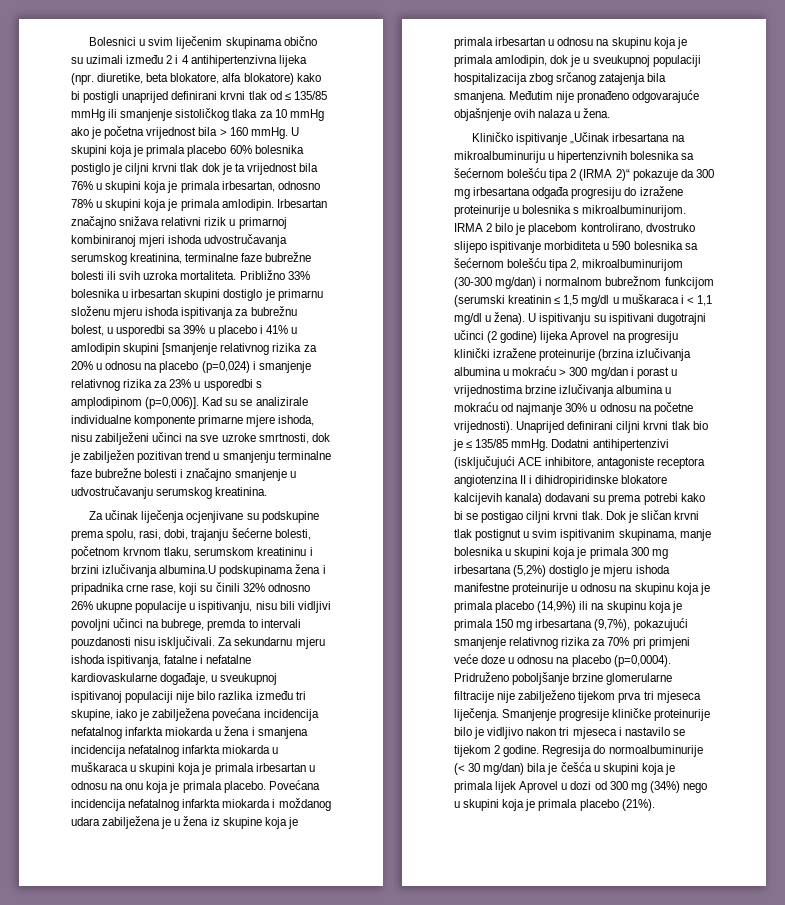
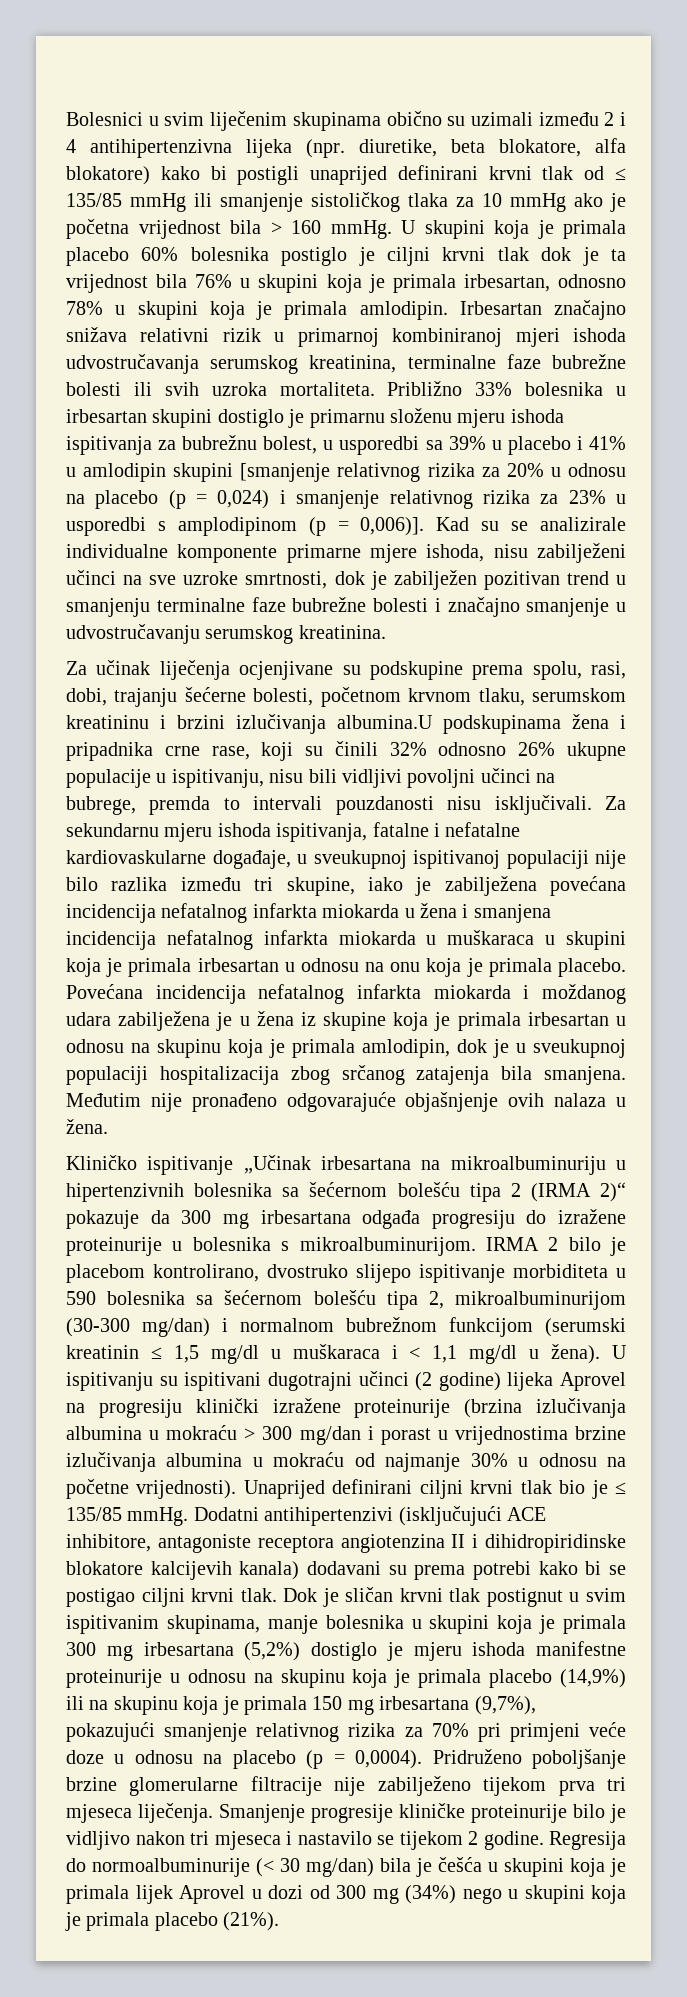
- Približno 33% bolesnika u irbesartan skupini dostiglo je primarnu složenu mjeru ishoda ispitivanja za bubrežnu bolest, u usporedbi sa 39% u placebo i 41% u amlodipin skupini [smanjenje relativnog rizika za 20% u odnosu na placebo (p=0,024) i smanjenje relativnog rizika za 23% u usporedbi s amplodipinom (p=0,006)].
+ Približno 33% bolesnika u irbesartan skupini dostiglo je primarnu složenu mjeru ishoda ispitivanja za bubrežnu bolest, u usporedbi sa 39% u placebo i 41% u amlodipin skupini [smanjenje relativnog rizika za 20% u odnosu na placebo (p = 0,024) i smanjenje relativnog rizika za 23% u usporedbi s amplodipinom (p = 0,006)].
- Dok je sličan krvni tlak postignut u svim ispitivanim skupinama, manje bolesnika u skupini koja je primala 300 mg irbesartana (5,2%) dostiglo je mjeru ishoda manifestne proteinurije u odnosu na skupinu koja je primala placebo (14,9%) ili na skupinu koja je primala 150 mg irbesartana (9,7%), pokazujući smanjenje relativnog rizika za 70% pri primjeni veće doze u odnosu na placebo (p=0,0004).
+ Dok je sličan krvni tlak postignut u svim ispitivanim skupinama, manje bolesnika u skupini koja je primala 300 mg irbesartana (5,2%) dostiglo je mjeru ishoda manifestne proteinurije u odnosu na skupinu koja je primala placebo (14,9%) ili na skupinu koja je primala 150 mg irbesartana (9,7%), pokazujući smanjenje relativnog rizika za 70% pri primjeni veće doze u odnosu na placebo (p = 0,0004).

